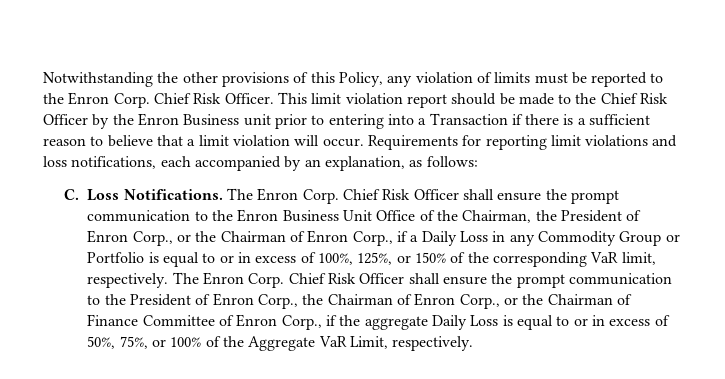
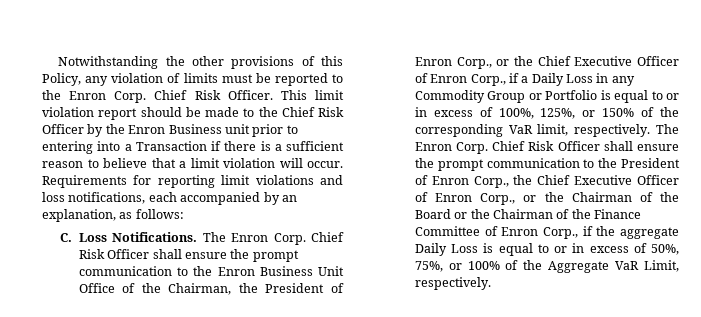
- Chief Risk Officer shall ensure the prompt communication to the Enron Business Unit Office of the Chairman, the President of Enron Corp., or the Chairman of Enron Corp., if a Daily Loss in any Commodity Group or Portfolio is equal to or in excess of 100%, 125%, or 150% of the corresponding VaR limit, respectively.
+ Chief Risk Officer shall ensure the prompt communication to the Enron Business Unit Office of the Chairman, the President of Enron Corp., or the Chief Executive Officer of Enron Corp., if a Daily Loss in any Commodity Group or Portfolio is equal to or in excess of 100%, 125%, or 150% of the corresponding VaR limit, respectively.
- Chief Risk Officer shall ensure the prompt communication to the President of Enron Corp., the Chairman of Enron Corp., or the Chairman of Finance Committee of Enron Corp., if the aggregate Daily Loss is equal to or in excess of 50%, 75%, or 100% of the Aggregate VaR Limit, respectively.
+ Chief Risk Officer shall ensure the prompt communication to the President of Enron Corp., the Chief Executive Officer of Enron Corp., or the Chairman of the Board or the Chairman of the Finance Committee of Enron Corp., if the aggregate Daily Loss is equal to or in excess of 50%, 75%, or 100% of the Aggregate VaR Limit, respectively.

